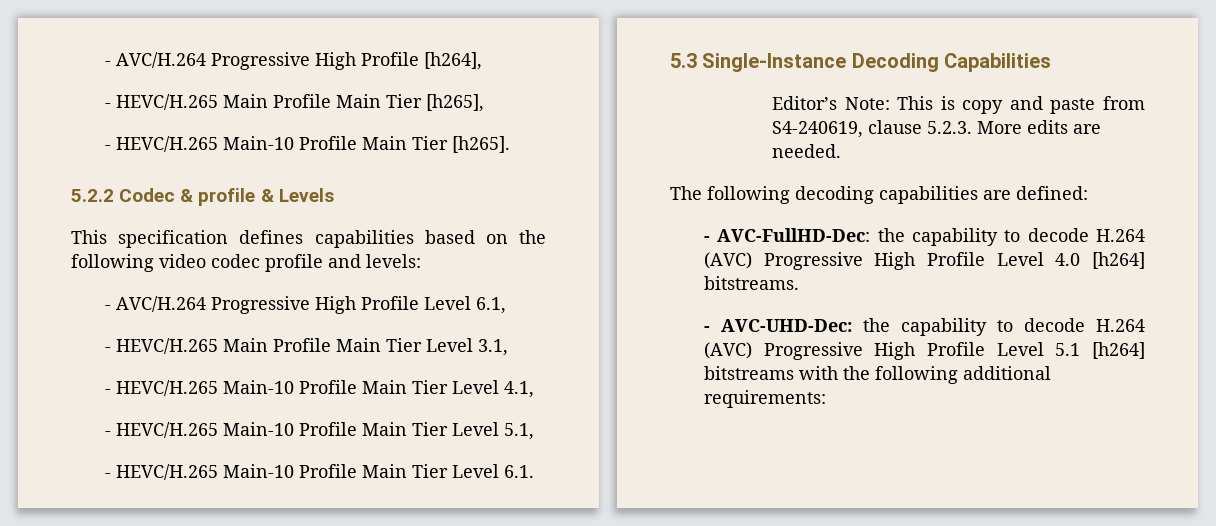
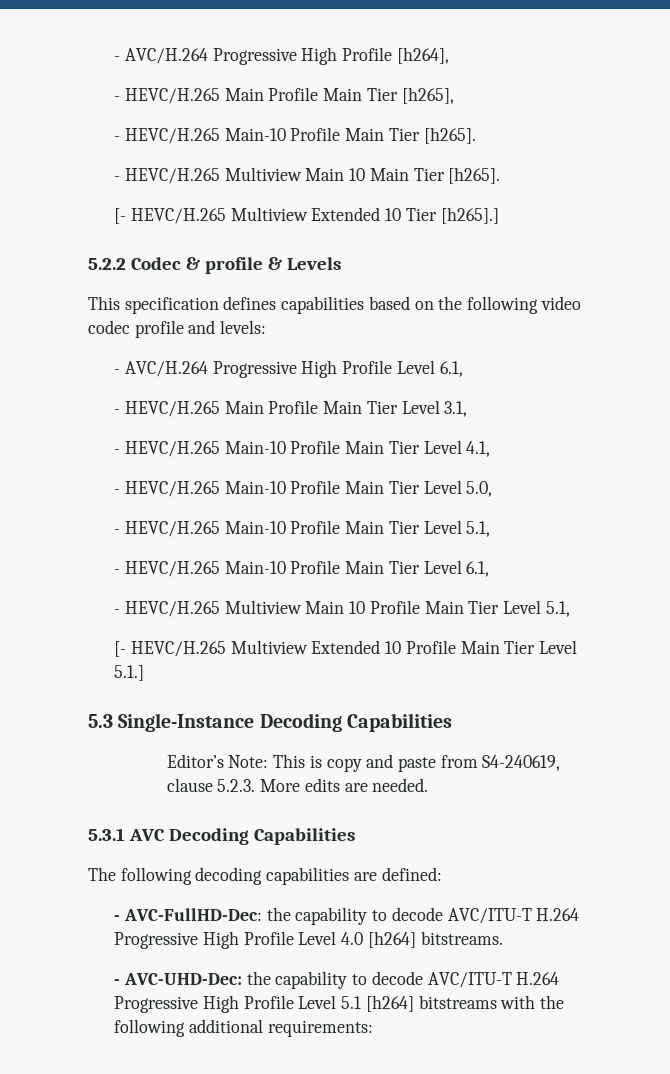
+ - HEVC/H.265 Multiview Main 10 Main Tier [h265].
+ [- HEVC/H.265 Multiview Extended 10 Tier [h265].]
+ - HEVC/H.265 Main-10 Profile Main Tier Level 5.0,
- - HEVC/H.265 Main-10 Profile Main Tier Level 6.1.
+ - HEVC/H.265 Main-10 Profile Main Tier Level 6.1,
+ - HEVC/H.265 Multiview Main 10 Profile Main Tier Level 5.1,
+ [- HEVC/H.265 Multiview Extended 10 Profile Main Tier Level 5.1.]
+ 5.3.1 AVC Decoding Capabilities
- - AVC-FullHD-Dec: the capability to decode H.264 (AVC) Progressive High Profile Level 4.0 [h264] bitstreams.
+ - AVC-FullHD-Dec: the capability to decode AVC/ITU-T H.264 Progressive High Profile Level 4.0 [h264] bitstreams.
- - AVC-UHD-Dec: the capability to decode H.264 (AVC) Progressive High Profile Level 5.1 [h264] bitstreams with the following additional requirements:
+ - AVC-UHD-Dec: the capability to decode AVC/ITU-T H.264 Progressive High Profile Level 5.1 [h264] bitstreams with the following additional requirements:

